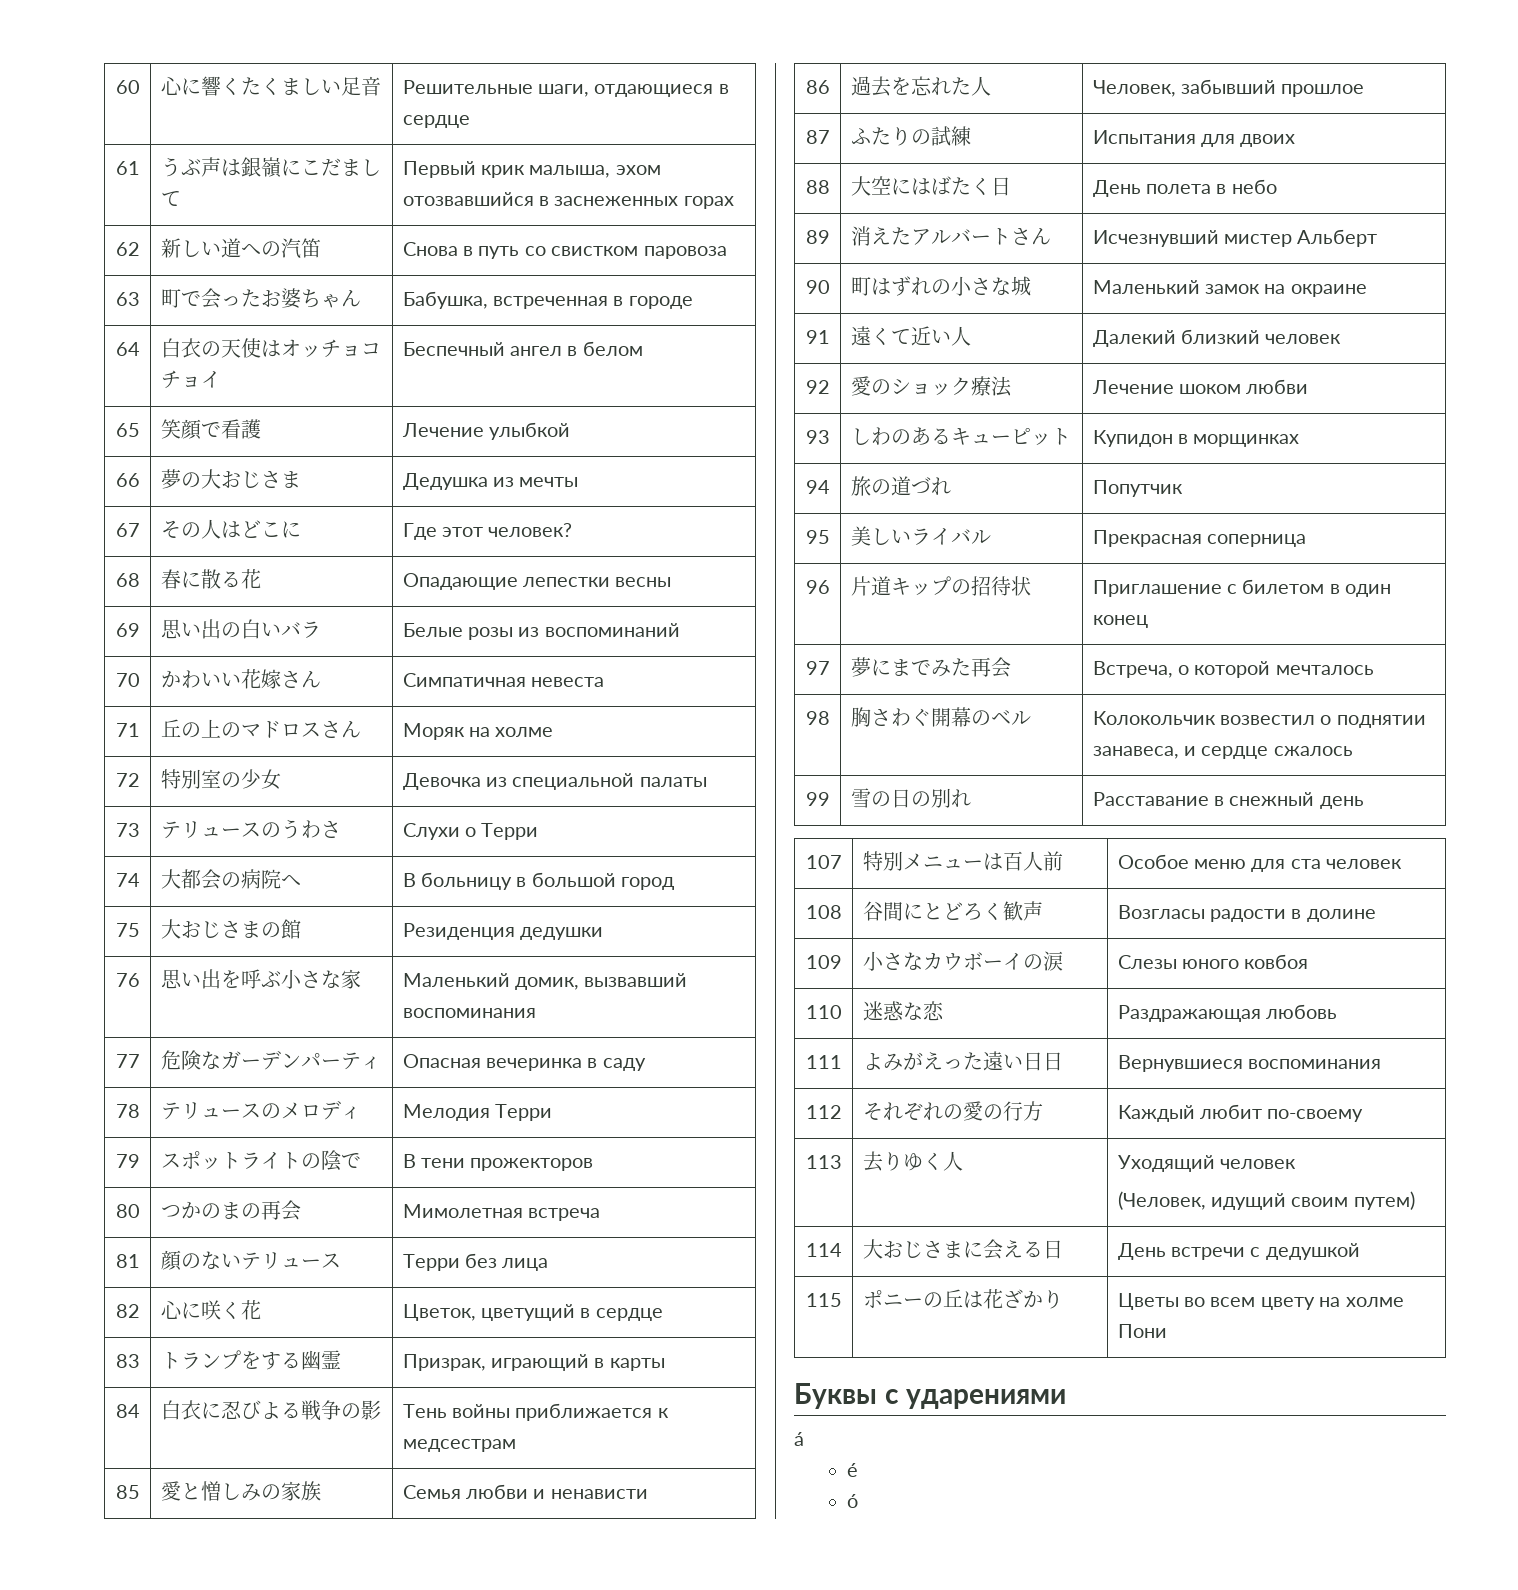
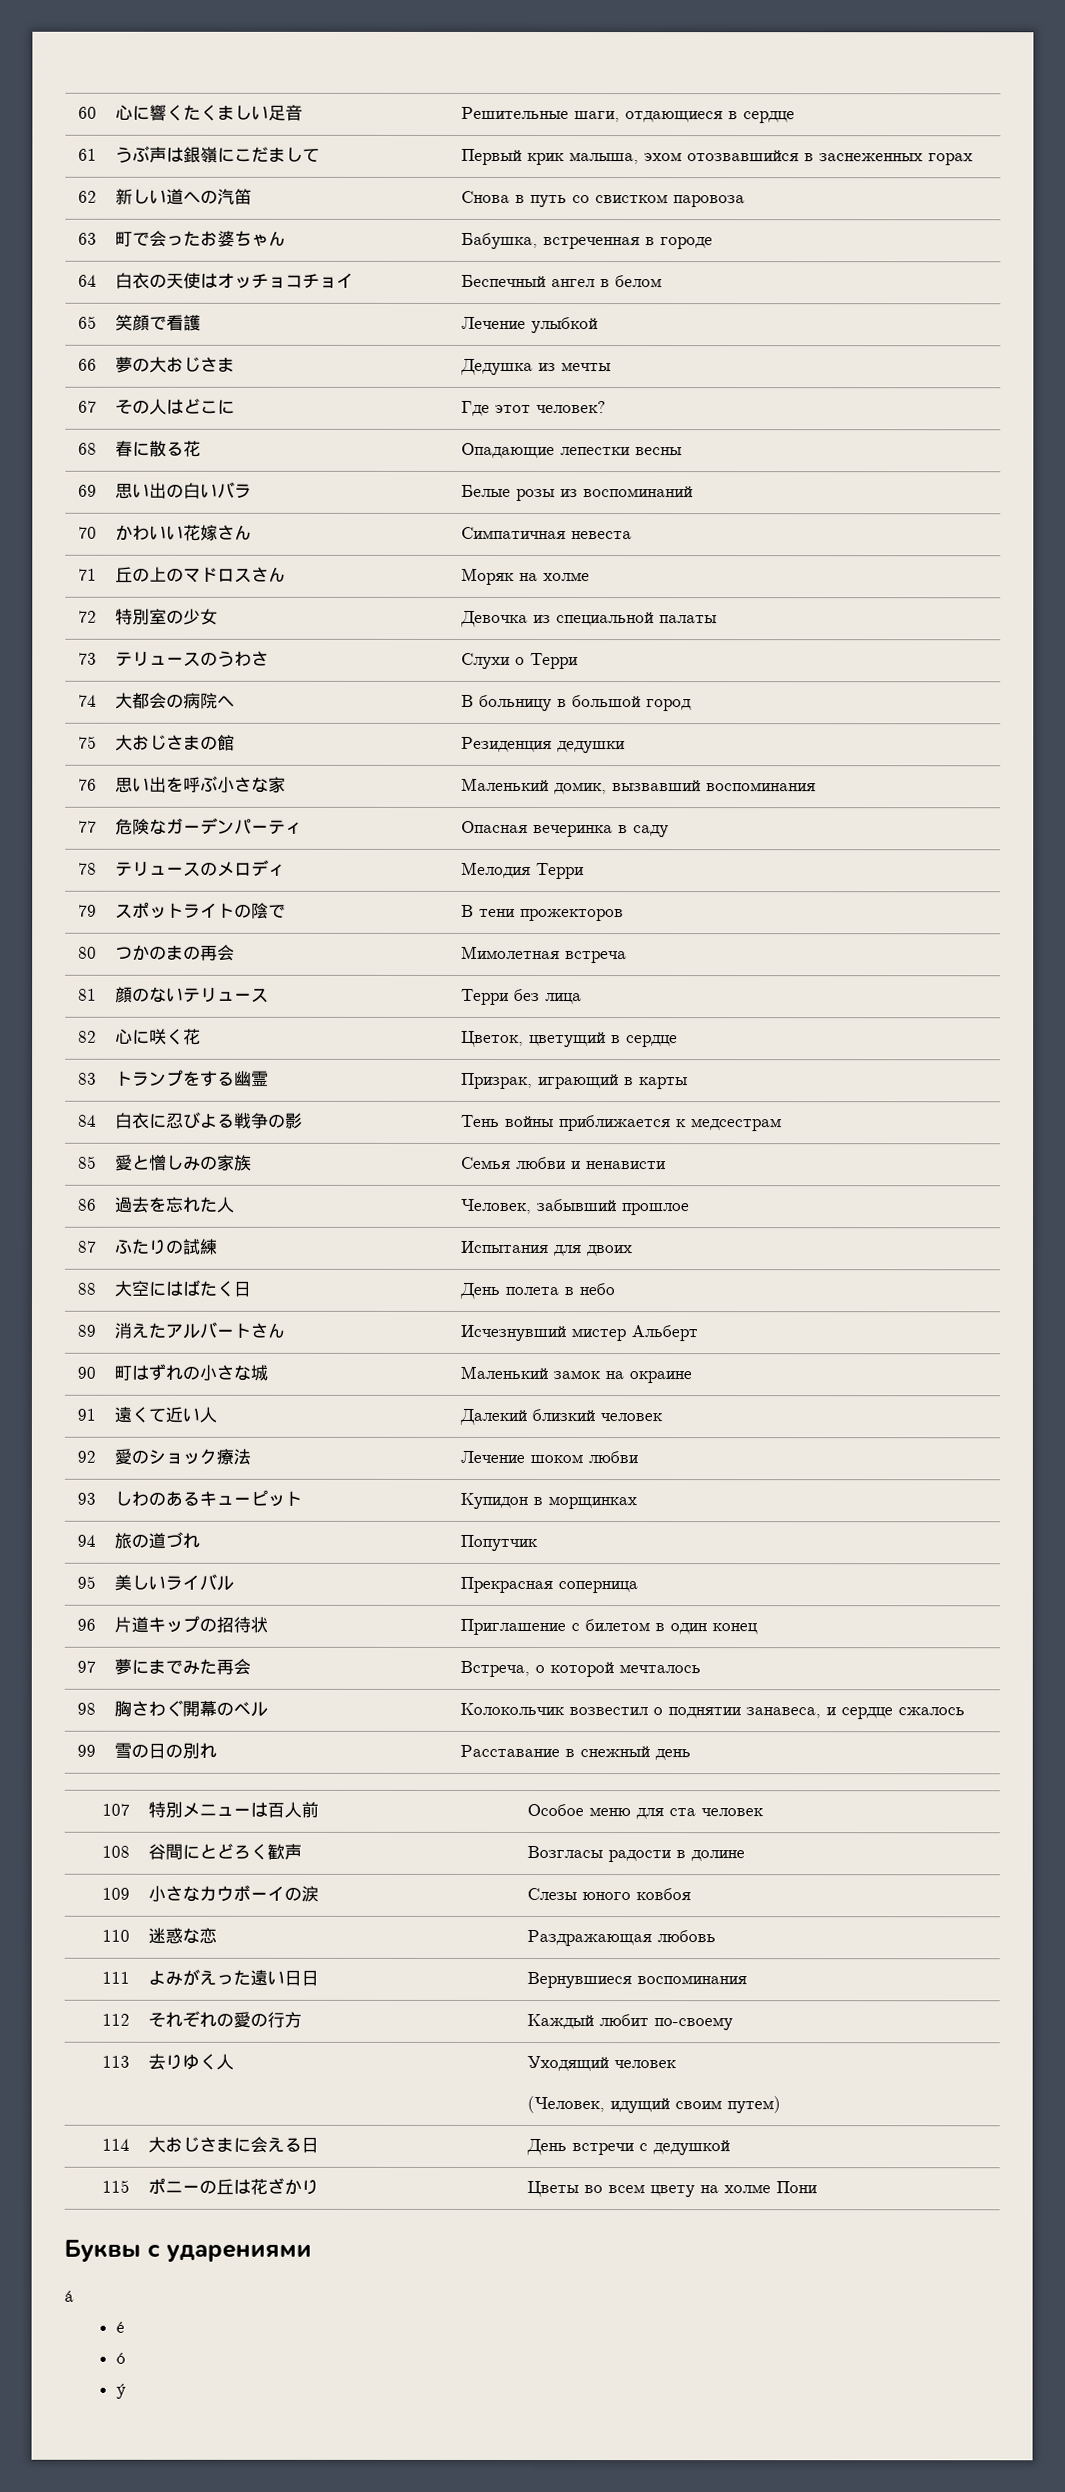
+ ý

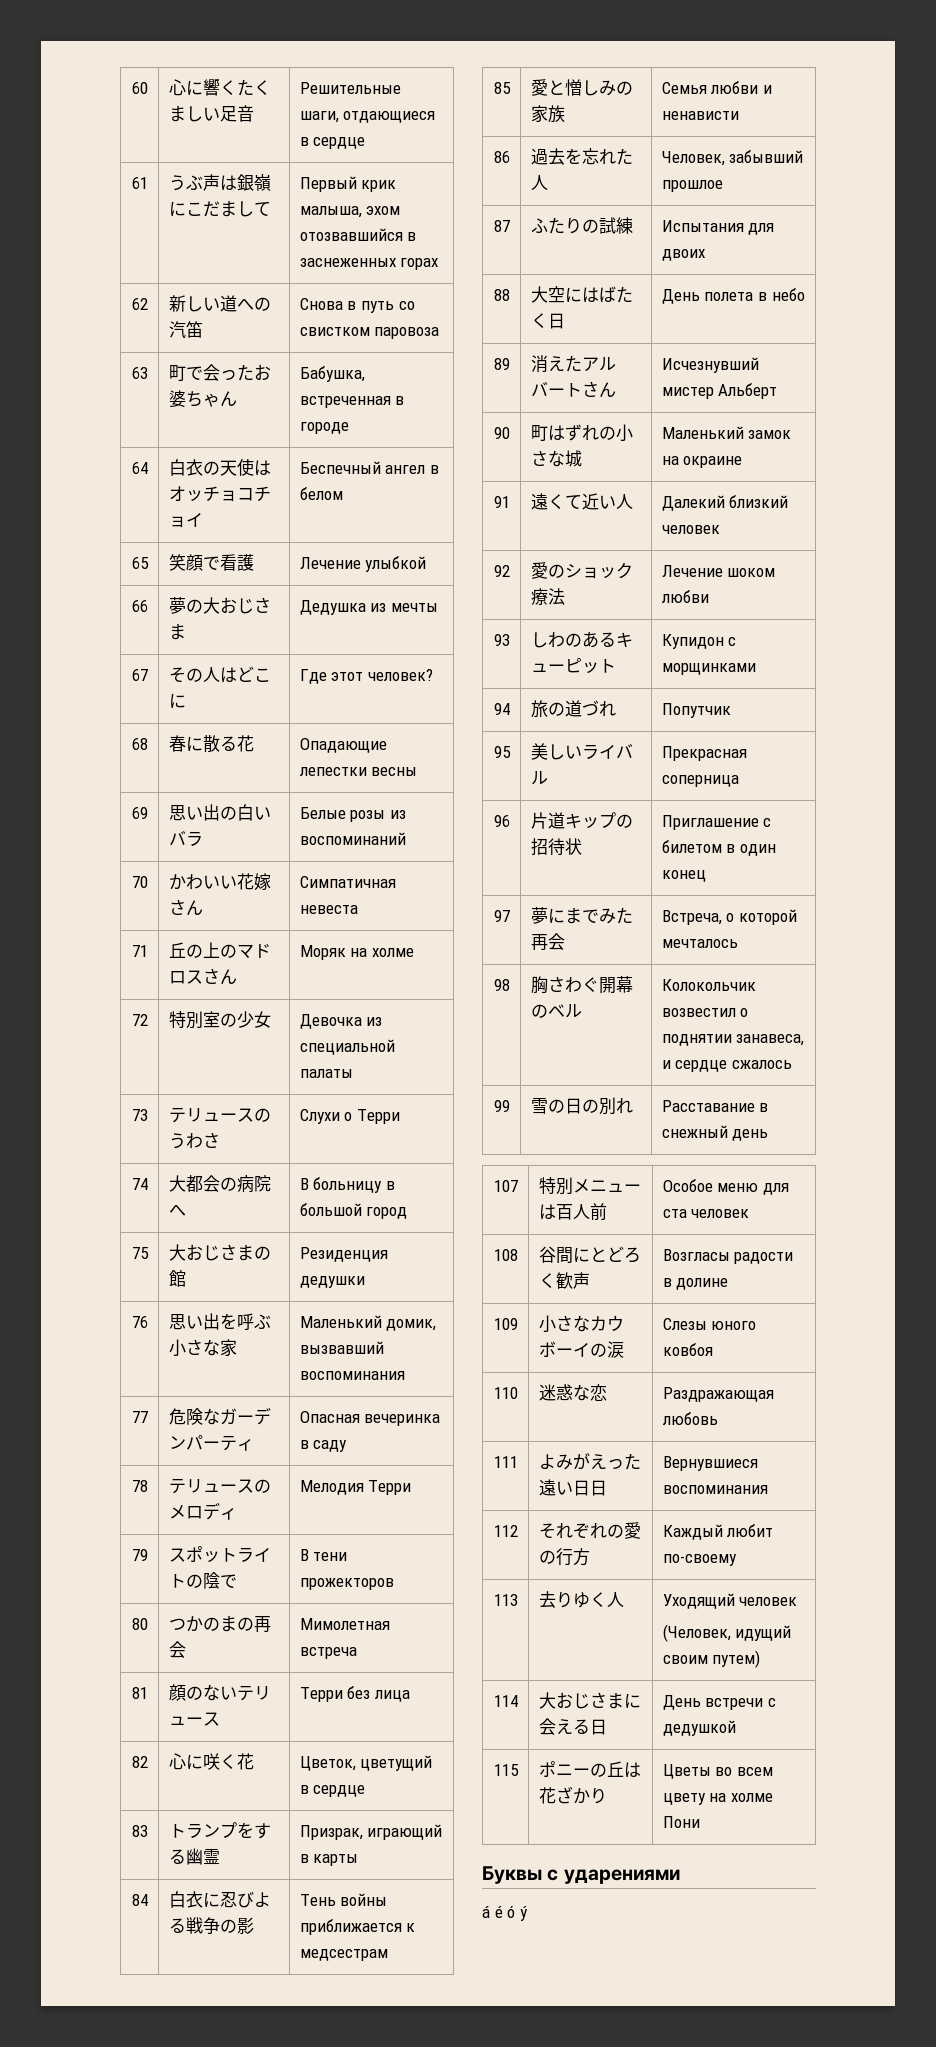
- 93 | しわのあるキューピット | Купидон в морщинках
+ 93 | しわのあるキューピット | Купидон с морщинками
- á
- é
- ó
- ý
+ á é ó ý

